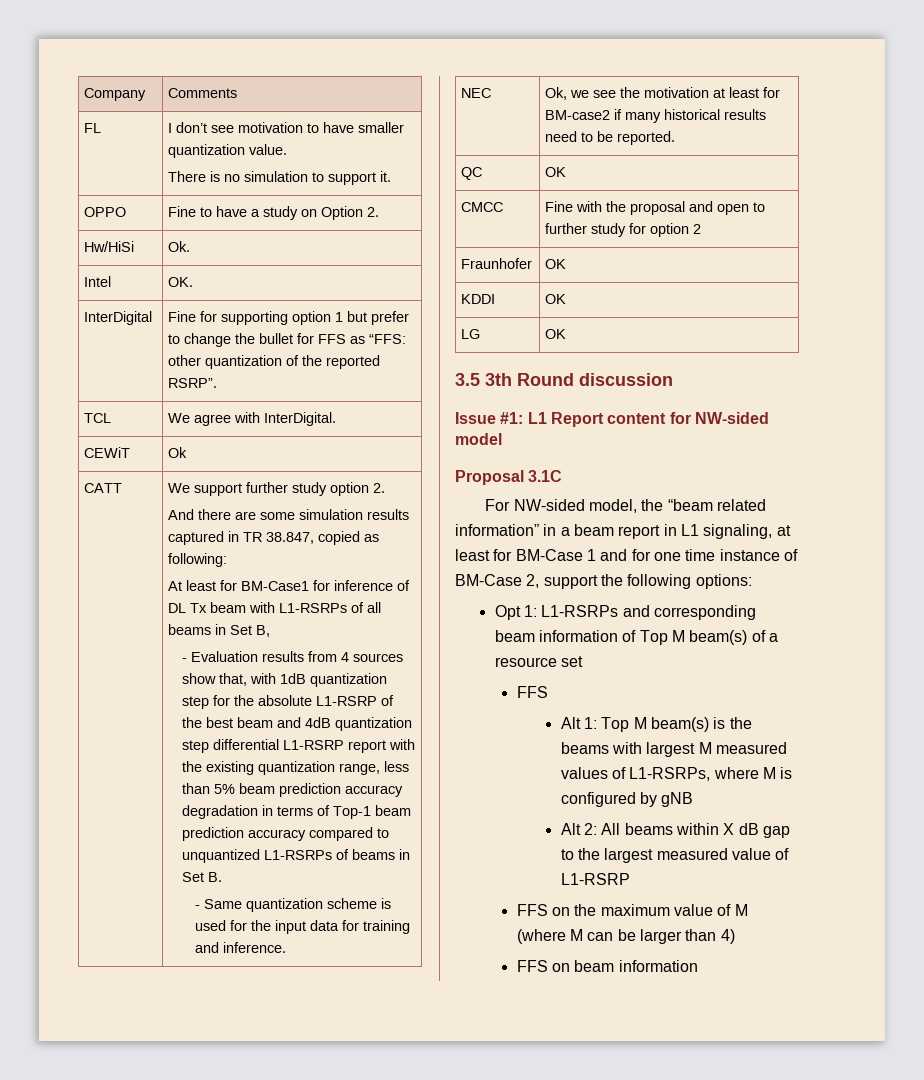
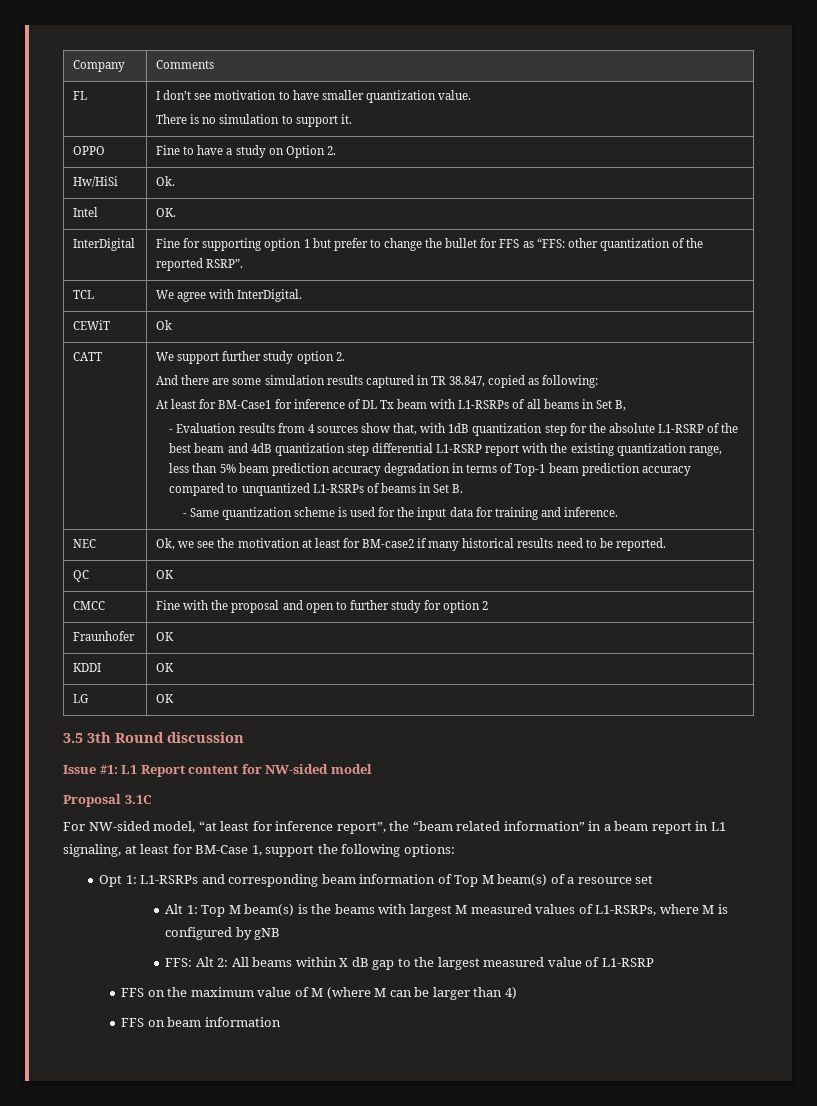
- For NW-sided model, the “beam related information” in a beam report in L1 signaling, at least for BM-Case 1 and for one time instance of BM-Case 2, support the following options:
+ For NW-sided model, “at least for inference report”, the “beam related information” in a beam report in L1 signaling, at least for BM-Case 1, support the following options:
  Opt 1: L1-RSRPs and corresponding beam information of Top M beam(s) of a resource set
- FFS
- Alt 2: All beams within X dB gap to the largest measured value of L1-RSRP
+ FFS: Alt 2: All beams within X dB gap to the largest measured value of L1-RSRP

